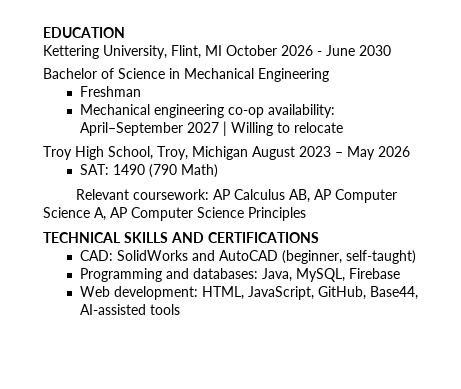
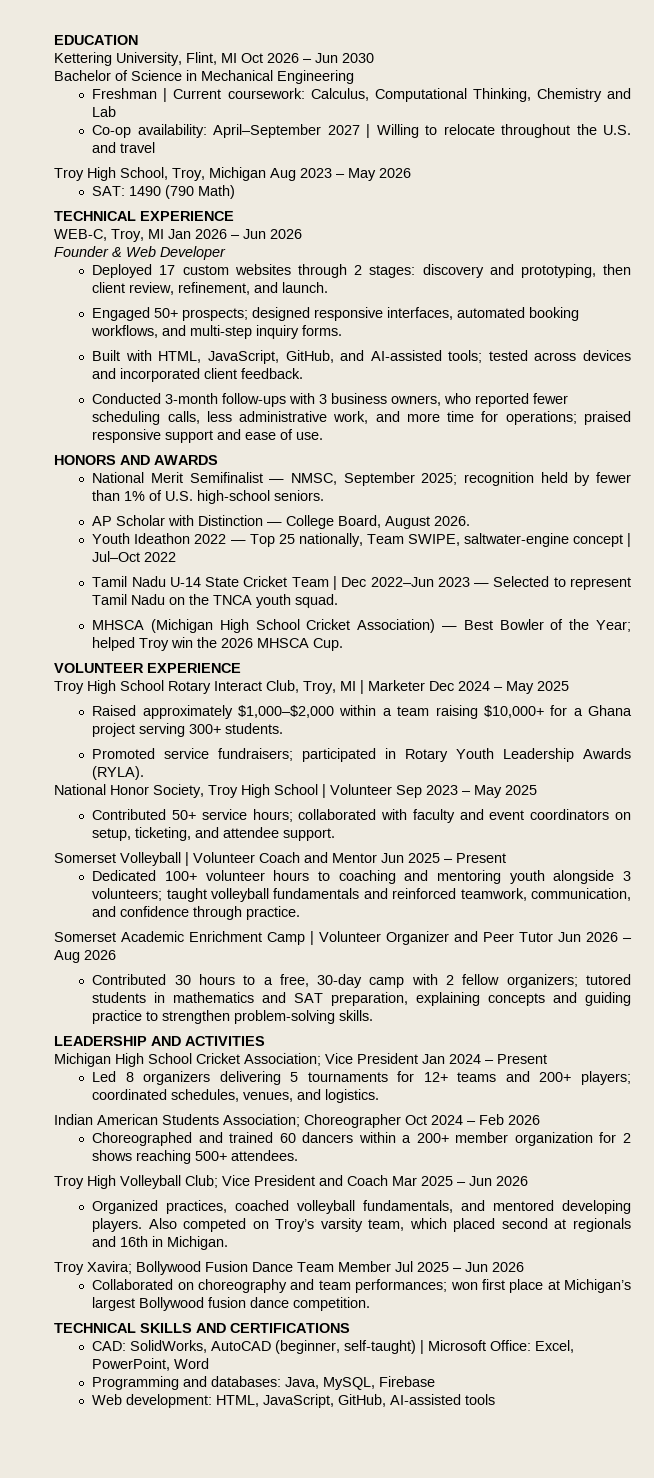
- Kettering University, Flint, MI October 2026 - June 2030
+ Kettering University, Flint, MI Oct 2026 – Jun 2030
- Freshman
- Mechanical engineering co-op availability: April–September 2027 | Willing to relocate
+ Freshman | Current coursework: Calculus, Computational Thinking, Chemistry and Lab
+ Co-op availability: April–September 2027 | Willing to relocate throughout the U.S. and travel
- Troy High School, Troy, Michigan August 2023 – May 2026
+ Troy High School, Troy, Michigan Aug 2023 – May 2026
- Relevant coursework: AP Calculus AB, AP Computer Science A, AP Computer Science Principles
+ TECHNICAL EXPERIENCE
+ WEB-C, Troy, MI Jan 2026 – Jun 2026
+ Founder & Web Developer
+ Deployed 17 custom websites through 2 stages: discovery and prototyping, then client review, refinement, and launch.
+ Engaged 50+ prospects; designed responsive interfaces, automated booking workflows, and multi-step inquiry forms.
+ Built with HTML, JavaScript, GitHub, and AI-assisted tools; tested across devices and incorporated client feedback.
+ Conducted 3-month follow-ups with 3 business owners, who reported fewer scheduling calls, less administrative work, and more time for operations; praised responsive support and ease of use.
+ HONORS AND AWARDS
+ National Merit Semifinalist — NMSC, September 2025; recognition held by fewer than 1% of U.S. high-school seniors.
+ AP Scholar with Distinction — College Board, August 2026.
+ Youth Ideathon 2022 — Top 25 nationally, Team SWIPE, saltwater-engine concept | Jul–Oct 2022
+ Tamil Nadu U-14 State Cricket Team | Dec 2022–Jun 2023 — Selected to represent Tamil Nadu on the TNCA youth squad.
+ MHSCA (Michigan High School Cricket Association) — Best Bowler of the Year; helped Troy win the 2026 MHSCA Cup.
+ VOLUNTEER EXPERIENCE
+ Troy High School Rotary Interact Club, Troy, MI | Marketer Dec 2024 – May 2025
+ Raised approximately $1,000–$2,000 within a team raising $10,000+ for a Ghana project serving 300+ students.
+ Promoted service fundraisers; participated in Rotary Youth Leadership Awards (RYLA).
+ National Honor Society, Troy High School | Volunteer Sep 2023 – May 2025
+ Contributed 50+ service hours; collaborated with faculty and event coordinators on setup, ticketing, and attendee support.
+ Somerset Volleyball | Volunteer Coach and Mentor Jun 2025 – Present
+ Dedicated 100+ volunteer hours to coaching and mentoring youth alongside 3 volunteers; taught volleyball fundamentals and reinforced teamwork, communication, and confidence through practice.
+ Somerset Academic Enrichment Camp | Volunteer Organizer and Peer Tutor Jun 2026 – Aug 2026
+ Contributed 30 hours to a free, 30-day camp with 2 fellow organizers; tutored students in mathematics and SAT preparation, explaining concepts and guiding practice to strengthen problem-solving skills.
+ LEADERSHIP AND ACTIVITIES
+ Michigan High School Cricket Association; Vice President Jan 2024 – Present
+ Led 8 organizers delivering 5 tournaments for 12+ teams and 200+ players; coordinated schedules, venues, and logistics.
+ Indian American Students Association; Choreographer Oct 2024 – Feb 2026
+ Choreographed and trained 60 dancers within a 200+ member organization for 2 shows reaching 500+ attendees.
+ Troy High Volleyball Club; Vice President and Coach Mar 2025 – Jun 2026
+ Organized practices, coached volleyball fundamentals, and mentored developing players. Also competed on Troy’s varsity team, which placed second at regionals and 16th in Michigan.
+ Troy Xavira; Bollywood Fusion Dance Team Member Jul 2025 – Jun 2026
+ Collaborated on choreography and team performances; won first place at Michigan’s largest Bollywood fusion dance competition.
- CAD: SolidWorks and AutoCAD (beginner, self-taught)
+ CAD: SolidWorks, AutoCAD (beginner, self-taught) | Microsoft Office: Excel, PowerPoint, Word
- Web development: HTML, JavaScript, GitHub, Base44, AI-assisted tools
+ Web development: HTML, JavaScript, GitHub, AI-assisted tools

